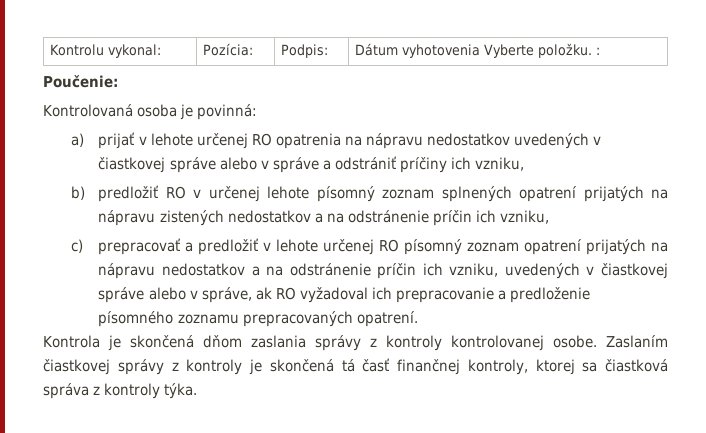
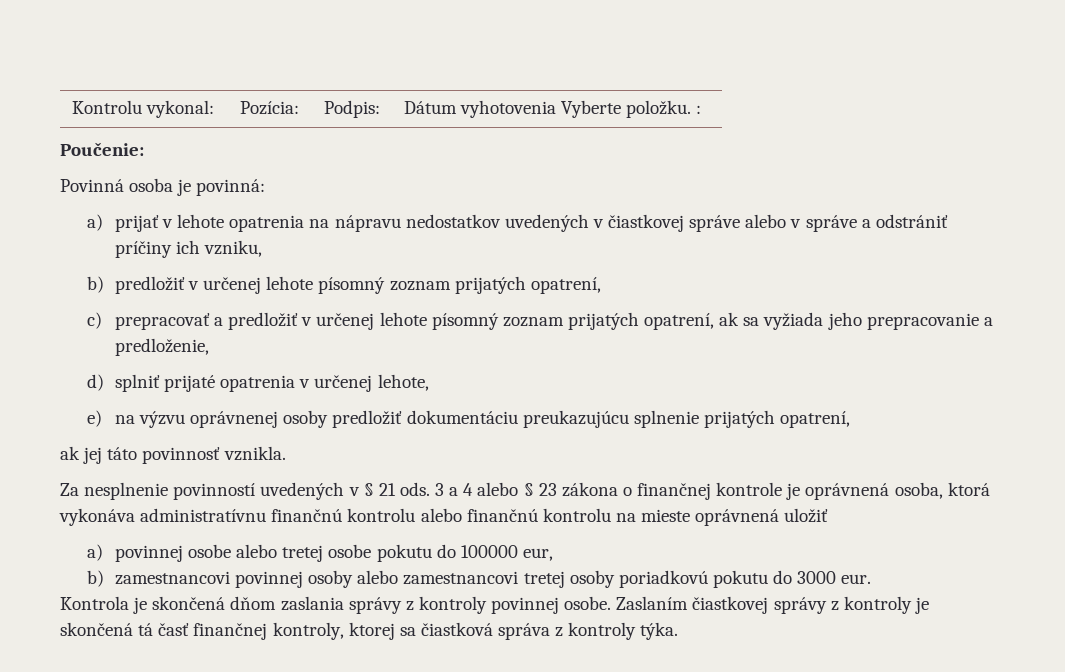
- Kontrolovaná osoba je povinná:
+ Povinná osoba je povinná:
- a) prijať v lehote určenej RO opatrenia na nápravu nedostatkov uvedených v čiastkovej správe alebo v správe a odstrániť príčiny ich vzniku,
+ a) prijať v lehote opatrenia na nápravu nedostatkov uvedených v čiastkovej správe alebo v správe a odstrániť príčiny ich vzniku,
- b) predložiť RO v určenej lehote písomný zoznam splnených opatrení prijatých na nápravu zistených nedostatkov a na odstránenie príčin ich vzniku,
+ b) predložiť v určenej lehote písomný zoznam prijatých opatrení,
- c) prepracovať a predložiť v lehote určenej RO písomný zoznam opatrení prijatých na nápravu nedostatkov a na odstránenie príčin ich vzniku, uvedených v čiastkovej správe alebo v správe, ak RO vyžadoval ich prepracovanie a predloženie písomného zoznamu prepracovaných opatrení.
+ c) prepracovať a predložiť v určenej lehote písomný zoznam prijatých opatrení, ak sa vyžiada jeho prepracovanie a predloženie,
+ d) splniť prijaté opatrenia v určenej lehote,
+ e) na výzvu oprávnenej osoby predložiť dokumentáciu preukazujúcu splnenie prijatých opatrení,
+ ak jej táto povinnosť vznikla.
+ Za nesplnenie povinností uvedených v § 21 ods. 3 a 4 alebo § 23 zákona o finančnej kontrole je oprávnená osoba, ktorá vykonáva administratívnu finančnú kontrolu alebo finančnú kontrolu na mieste oprávnená uložiť
+ a) povinnej osobe alebo tretej osobe pokutu do 100000 eur,
+ b) zamestnancovi povinnej osoby alebo zamestnancovi tretej osoby poriadkovú pokutu do 3000 eur.
- Kontrola je skončená dňom zaslania správy z kontroly kontrolovanej osobe.
+ Kontrola je skončená dňom zaslania správy z kontroly povinnej osobe.

